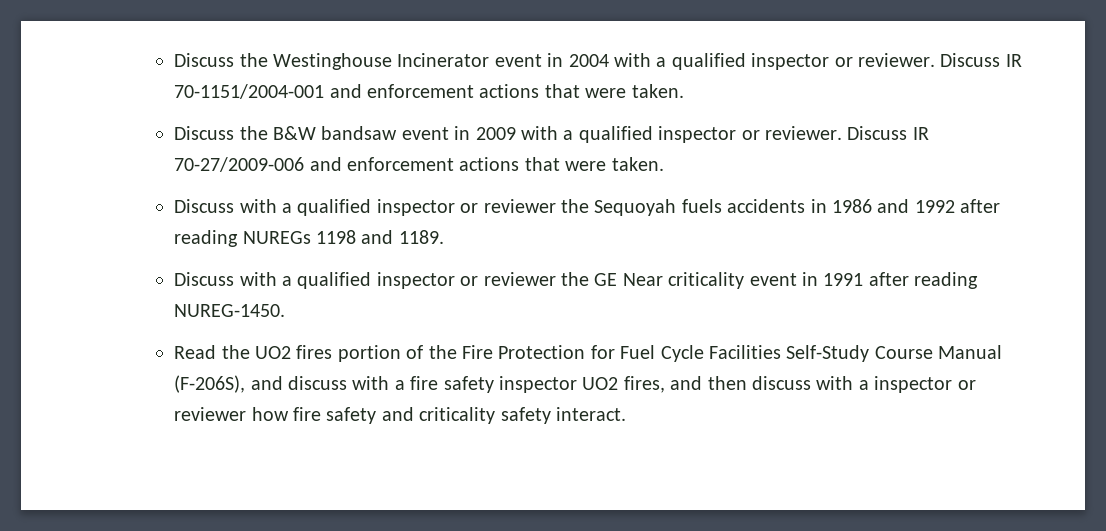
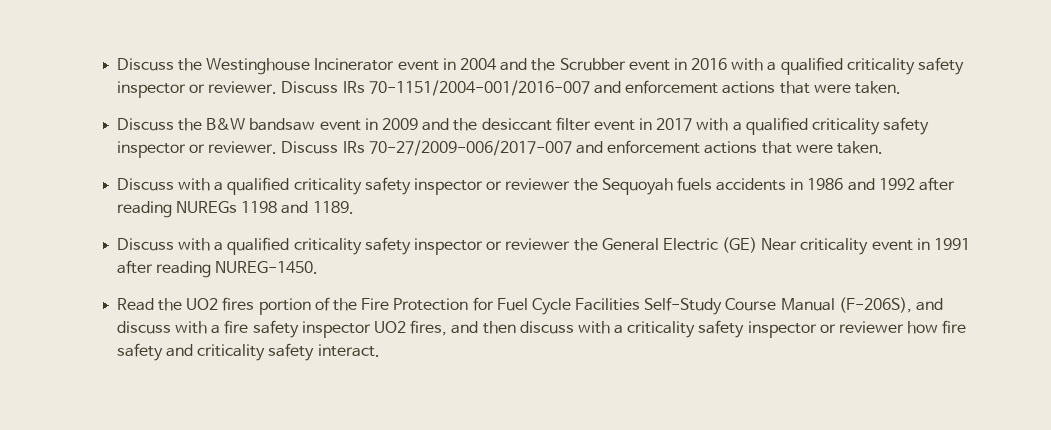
- Discuss the Westinghouse Incinerator event in 2004 with a qualified inspector or reviewer. Discuss IR 70-1151/2004-001 and enforcement actions that were taken.
+ Discuss the Westinghouse Incinerator event in 2004 and the Scrubber event in 2016 with a qualified criticality safety inspector or reviewer. Discuss IRs 70-1151/2004-001/2016-007 and enforcement actions that were taken.
- Discuss the B&W bandsaw event in 2009 with a qualified inspector or reviewer. Discuss IR 70-27/2009-006 and enforcement actions that were taken.
+ Discuss the B&W bandsaw event in 2009 and the desiccant filter event in 2017 with a qualified criticality safety inspector or reviewer. Discuss IRs 70-27/2009-006/2017-007 and enforcement actions that were taken.
- Discuss with a qualified inspector or reviewer the Sequoyah fuels accidents in 1986 and 1992 after reading NUREGs 1198 and 1189.
+ Discuss with a qualified criticality safety inspector or reviewer the Sequoyah fuels accidents in 1986 and 1992 after reading NUREGs 1198 and 1189.
- Discuss with a qualified inspector or reviewer the GE Near criticality event in 1991 after reading NUREG-1450.
+ Discuss with a qualified criticality safety inspector or reviewer the General Electric (GE) Near criticality event in 1991 after reading NUREG-1450.
- Read the UO2 fires portion of the Fire Protection for Fuel Cycle Facilities Self-Study Course Manual (F-206S), and discuss with a fire safety inspector UO2 fires, and then discuss with a inspector or reviewer how fire safety and criticality safety interact.
+ Read the UO2 fires portion of the Fire Protection for Fuel Cycle Facilities Self-Study Course Manual (F-206S), and discuss with a fire safety inspector UO2 fires, and then discuss with a criticality safety inspector or reviewer how fire safety and criticality safety interact.

